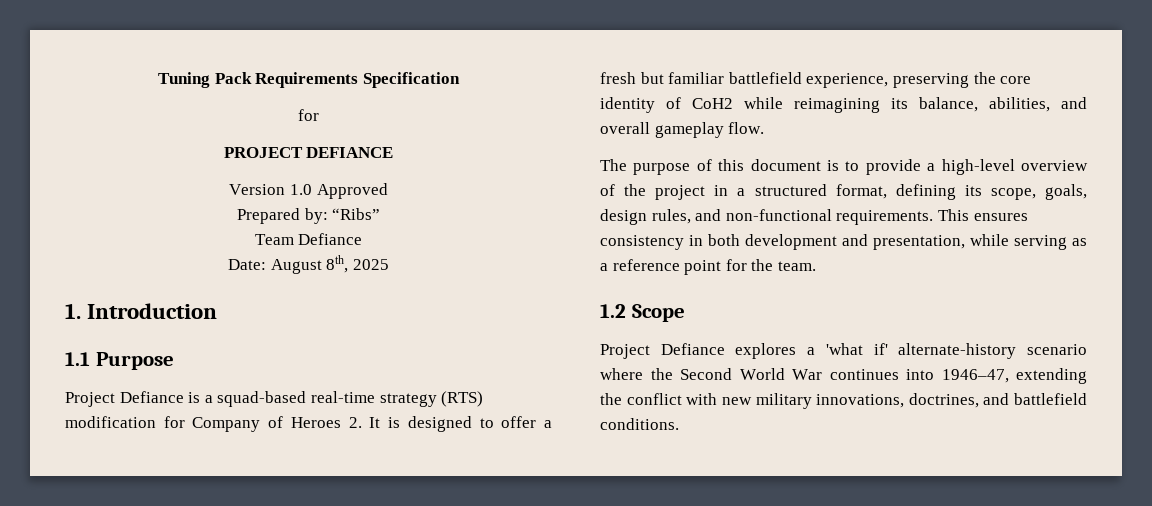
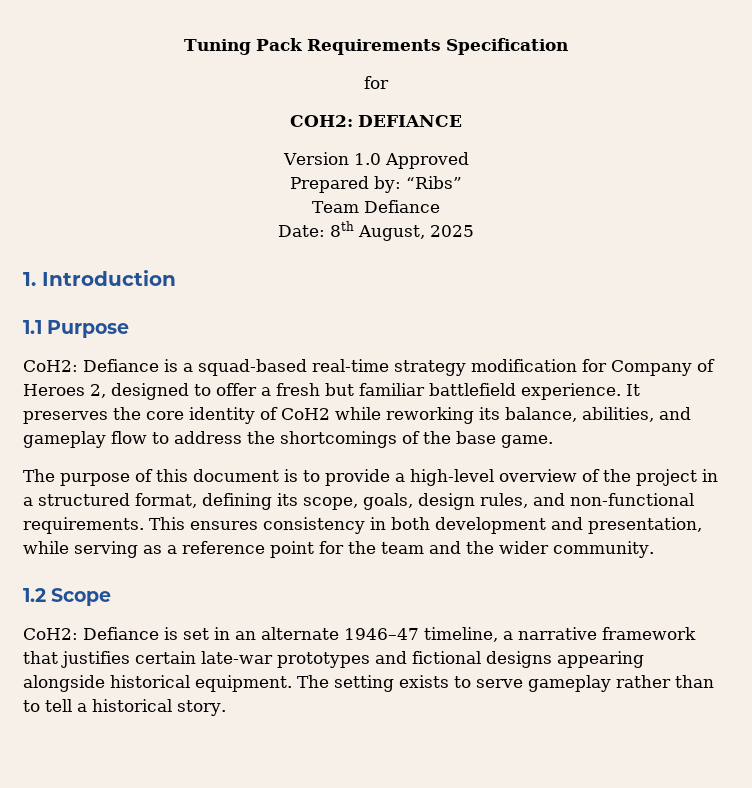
- PROJECT DEFIANCE
+ COH2: DEFIANCE
- Date: August 8th, 2025
+ Date: 8th August, 2025
- Project Defiance is a squad-based real-time strategy (RTS) modification for Company of Heroes 2. It is designed to offer a fresh but familiar battlefield experience, preserving the core identity of CoH2 while reimagining its balance, abilities, and overall gameplay flow.
+ CoH2: Defiance is a squad-based real-time strategy modification for Company of Heroes 2, designed to offer a fresh but familiar battlefield experience. It preserves the core identity of CoH2 while reworking its balance, abilities, and gameplay flow to address the shortcomings of the base game.
- This ensures consistency in both development and presentation, while serving as a reference point for the team.
+ This ensures consistency in both development and presentation, while serving as a reference point for the team and the wider community.
  1.2 Scope
- Project Defiance explores a 'what if' alternate-history scenario where the Second World War continues into 1946–47, extending the conflict with new military innovations, doctrines, and battlefield conditions.
+ CoH2: Defiance is set in an alternate 1946–47 timeline, a narrative framework that justifies certain late-war prototypes and fictional designs appearing alongside historical equipment. The setting exists to serve gameplay rather than to tell a historical story.

